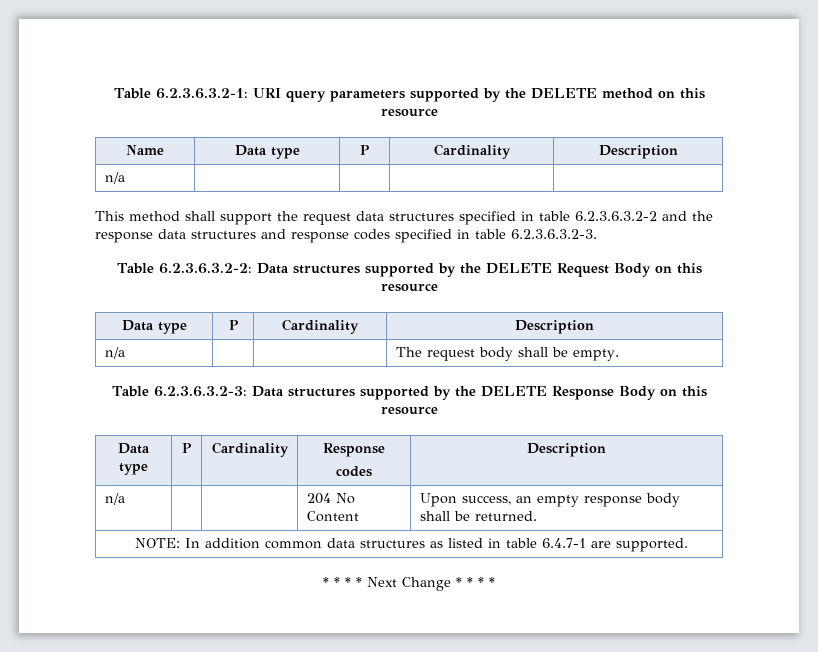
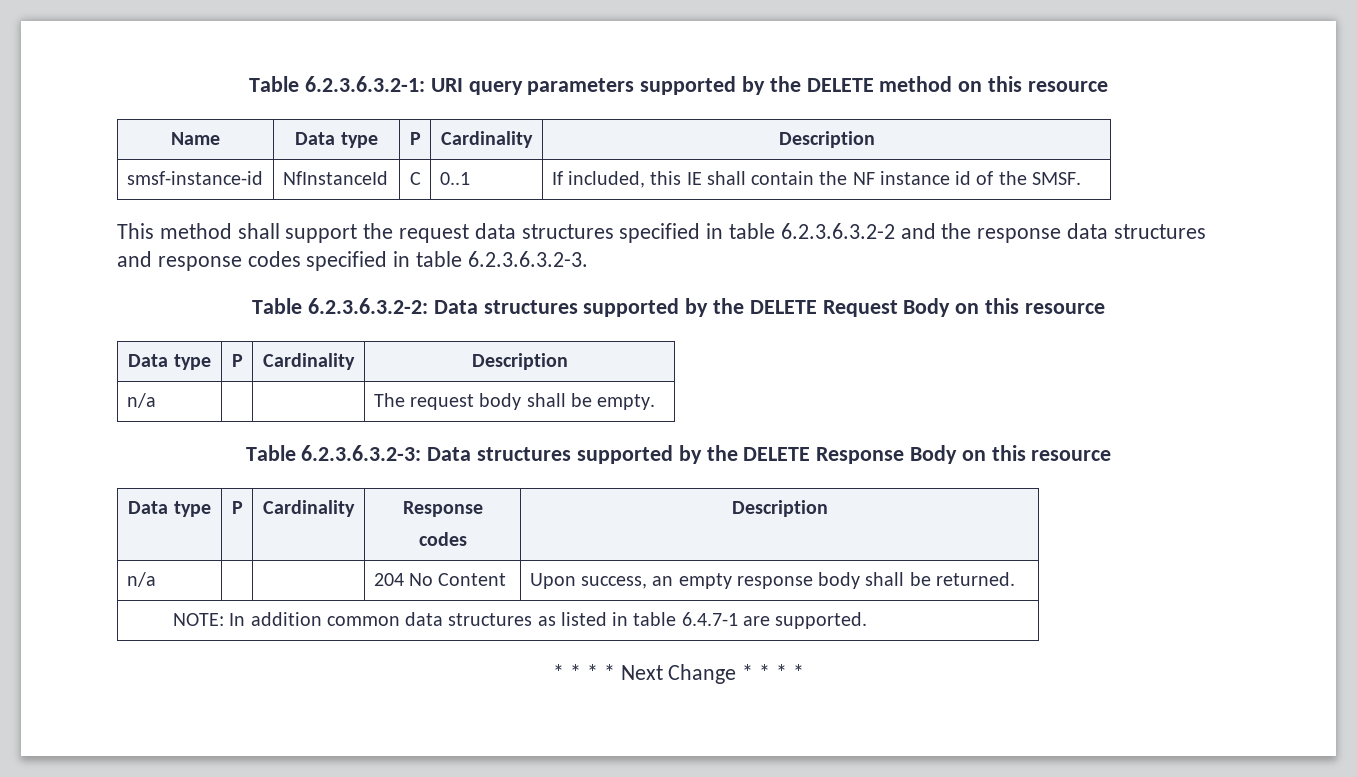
- n/a | | | |
+ smsf-instance-id | NfInstanceId | C | 0..1 | If included, this IE shall contain the NF instance id of the SMSF.

